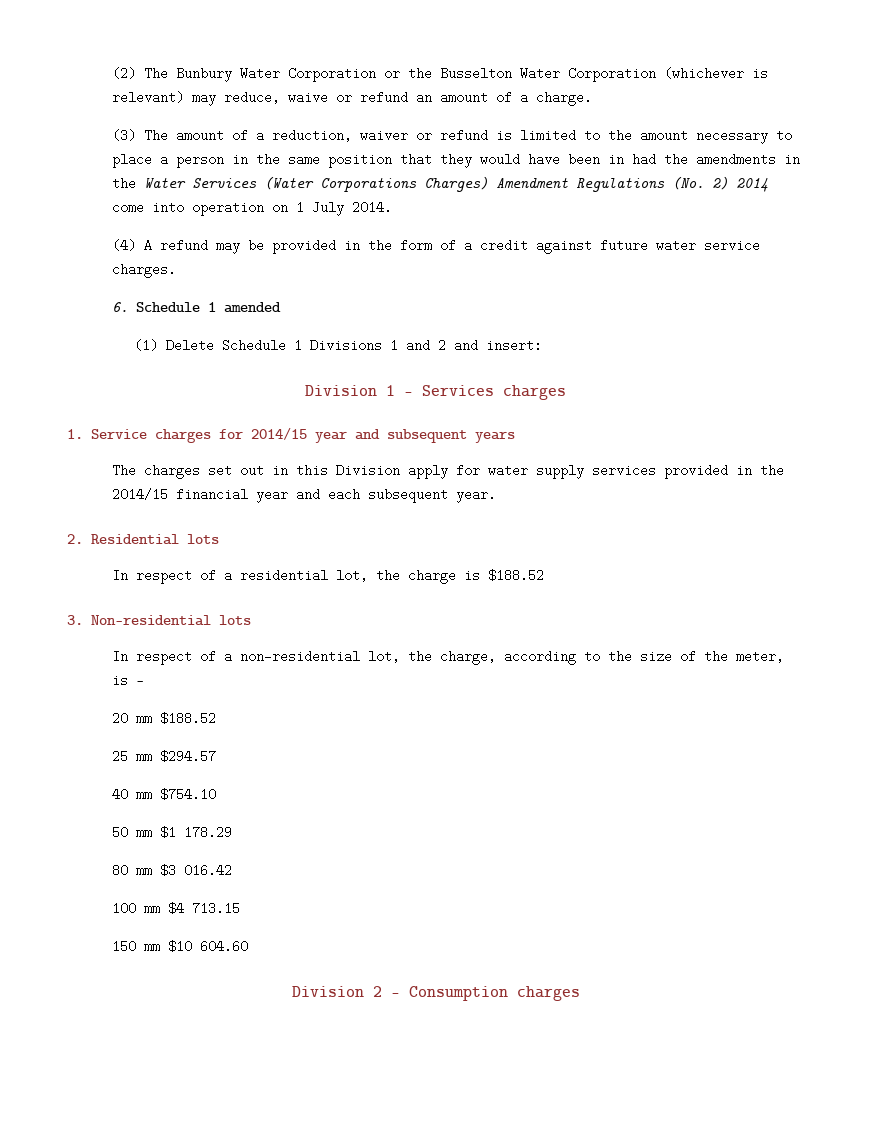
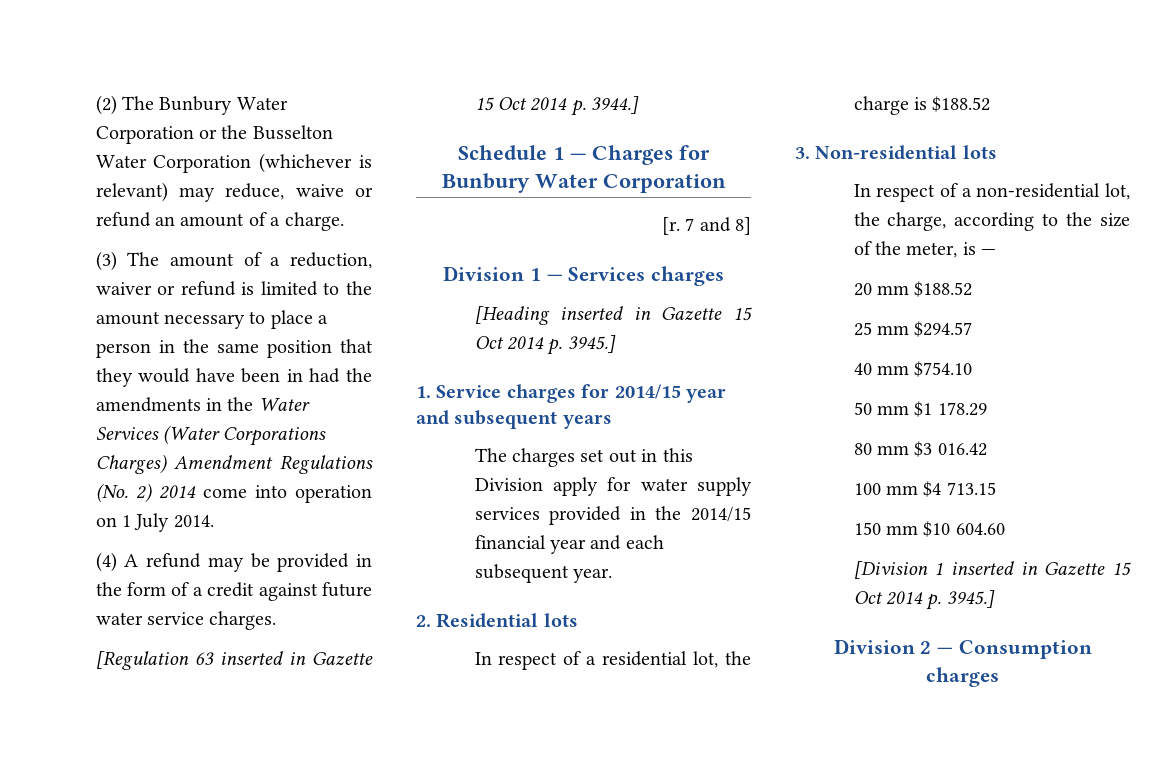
- 6. Schedule 1 amended
- (1) Delete Schedule 1 Divisions 1 and 2 and insert:
+ [Regulation 63 inserted in Gazette 15 Oct 2014 p. 3944.]
+ Schedule 1 — Charges for Bunbury Water Corporation
+ [r. 7 and 8]
+ [Heading inserted in Gazette 15 Oct 2014 p. 3945.]
+ [Division 1 inserted in Gazette 15 Oct 2014 p. 3945.]

